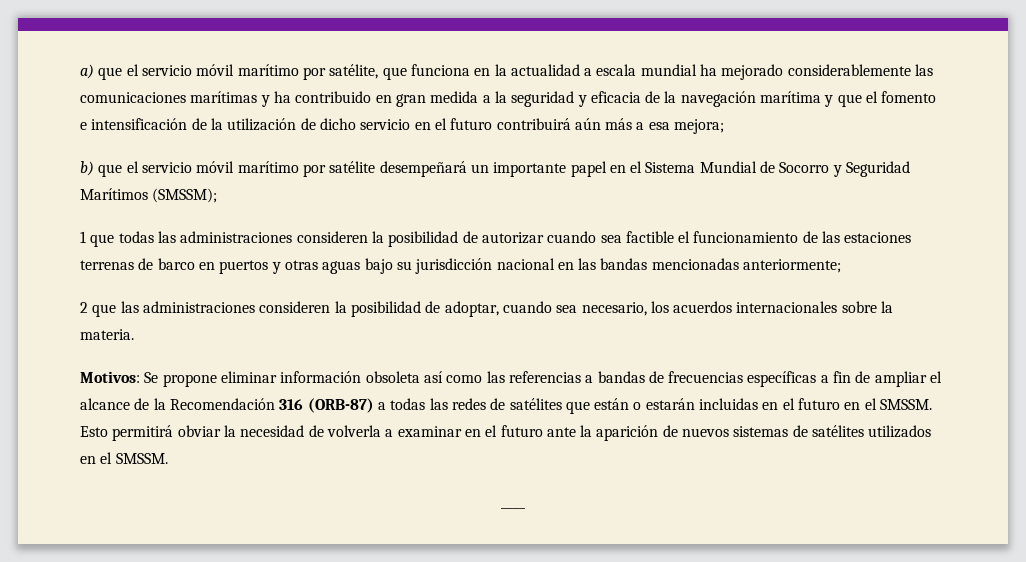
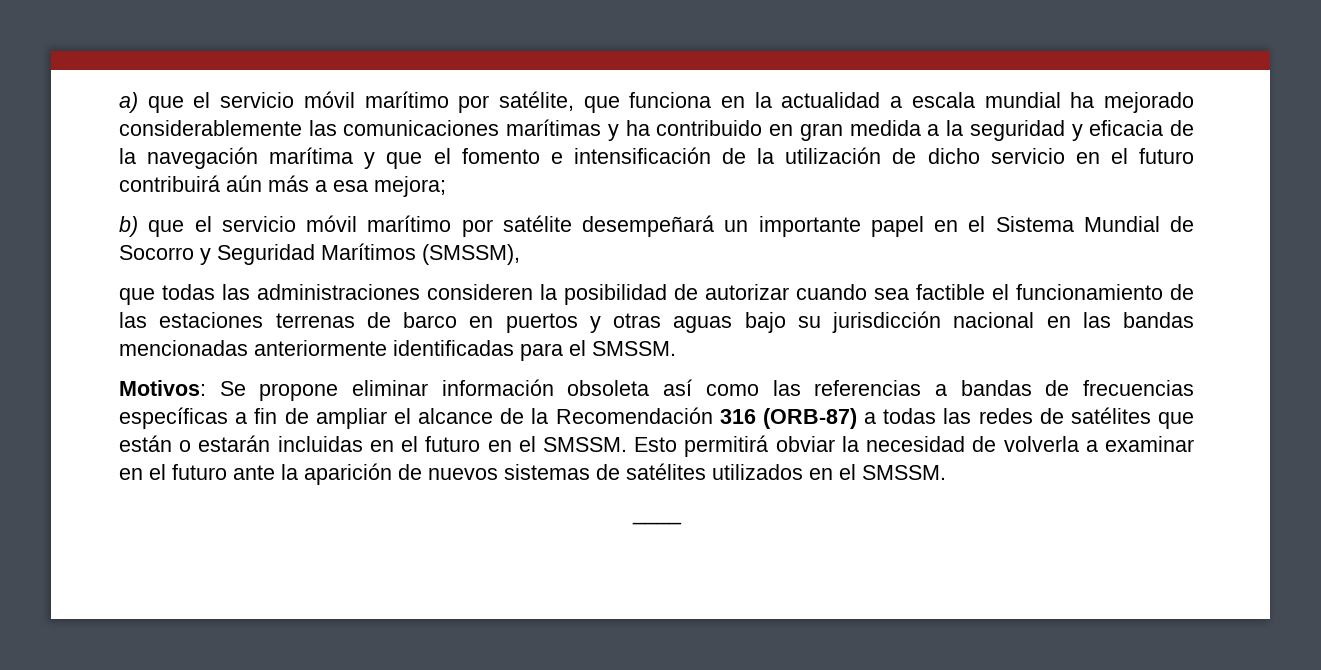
- b) que el servicio móvil marítimo por satélite desempeñará un importante papel en el Sistema Mundial de Socorro y Seguridad Marítimos (SMSSM);
- 1 que todas las administraciones consideren la posibilidad de autorizar cuando sea factible el funcionamiento de las estaciones terrenas de barco en puertos y otras aguas bajo su jurisdicción nacional en las bandas mencionadas anteriormente;
- 2 que las administraciones consideren la posibilidad de adoptar, cuando sea necesario, los acuerdos internacionales sobre la materia.
+ b) que el servicio móvil marítimo por satélite desempeñará un importante papel en el Sistema Mundial de Socorro y Seguridad Marítimos (SMSSM),
+ que todas las administraciones consideren la posibilidad de autorizar cuando sea factible el funcionamiento de las estaciones terrenas de barco en puertos y otras aguas bajo su jurisdicción nacional en las bandas mencionadas anteriormente identificadas para el SMSSM.

